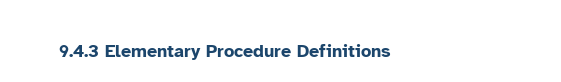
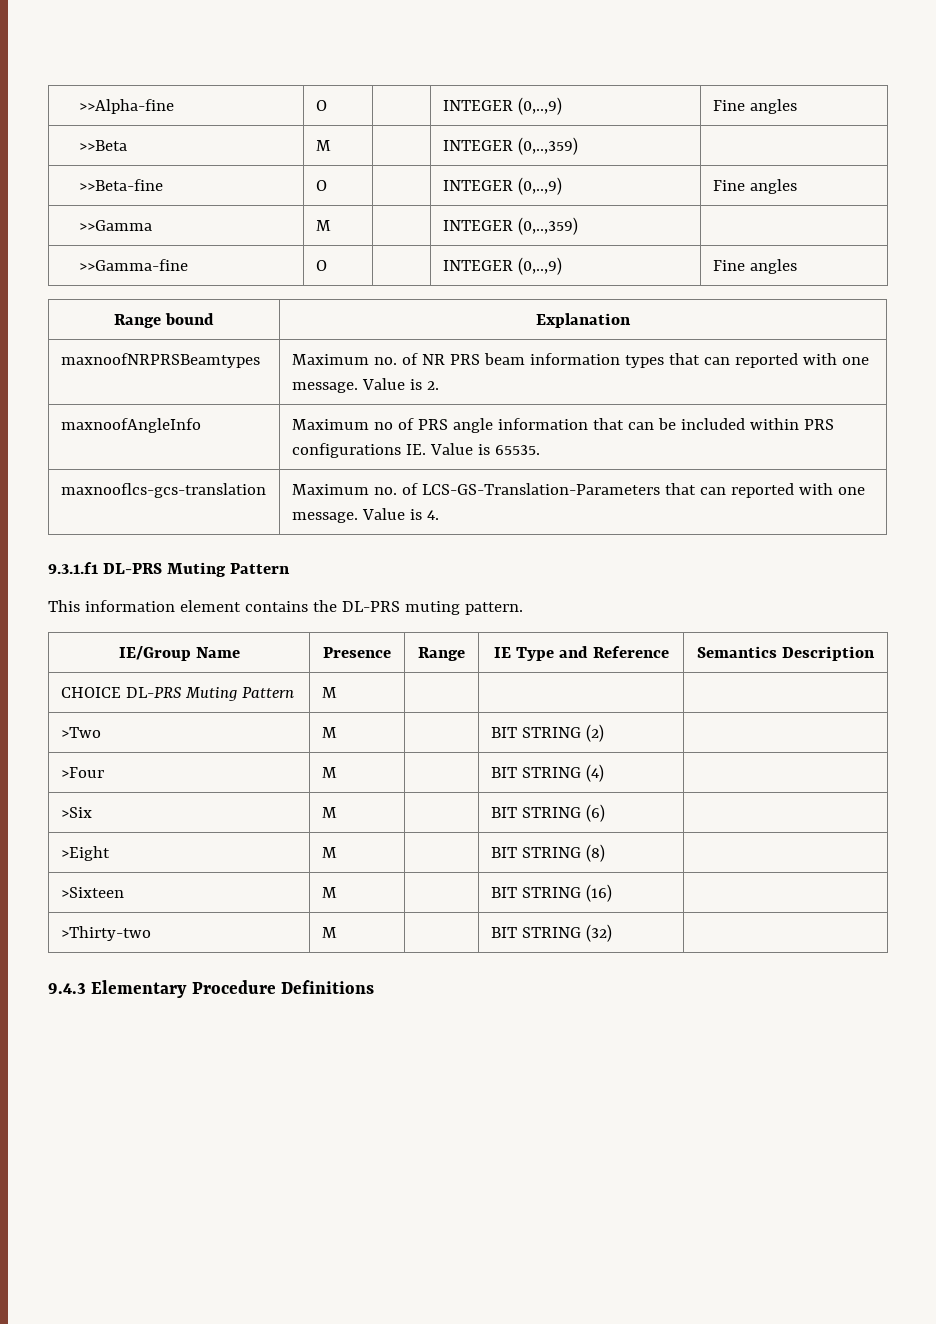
+ >>Alpha-fine | O | | INTEGER (0,..,9) | Fine angles
+ >>Beta | M | | INTEGER (0,..,359) |
+ >>Beta-fine | O | | INTEGER (0,..,9) | Fine angles
+ >>Gamma | M | | INTEGER (0,..,359) |
+ >>Gamma-fine | O | | INTEGER (0,..,9) | Fine angles
+ Range bound | Explanation
+ maxnoofNRPRSBeamtypes | Maximum no. of NR PRS beam information types that can reported with one message. Value is 2.
+ maxnoofAngleInfo | Maximum no of PRS angle information that can be included within PRS configurations IE. Value is 65535.
+ maxnooflcs-gcs-translation | Maximum no. of LCS-GS-Translation-Parameters that can reported with one message. Value is 4.
+ 9.3.1.f1 DL-PRS Muting Pattern
+ This information element contains the DL-PRS muting pattern.
+ IE/Group Name | Presence | Range | IE Type and Reference | Semantics Description
+ CHOICE DL-PRS Muting Pattern | M | | |
+ >Two | M | | BIT STRING (2) |
+ >Four | M | | BIT STRING (4) |
+ >Six | M | | BIT STRING (6) |
+ >Eight | M | | BIT STRING (8) |
+ >Sixteen | M | | BIT STRING (16) |
+ >Thirty-two | M | | BIT STRING (32) |

